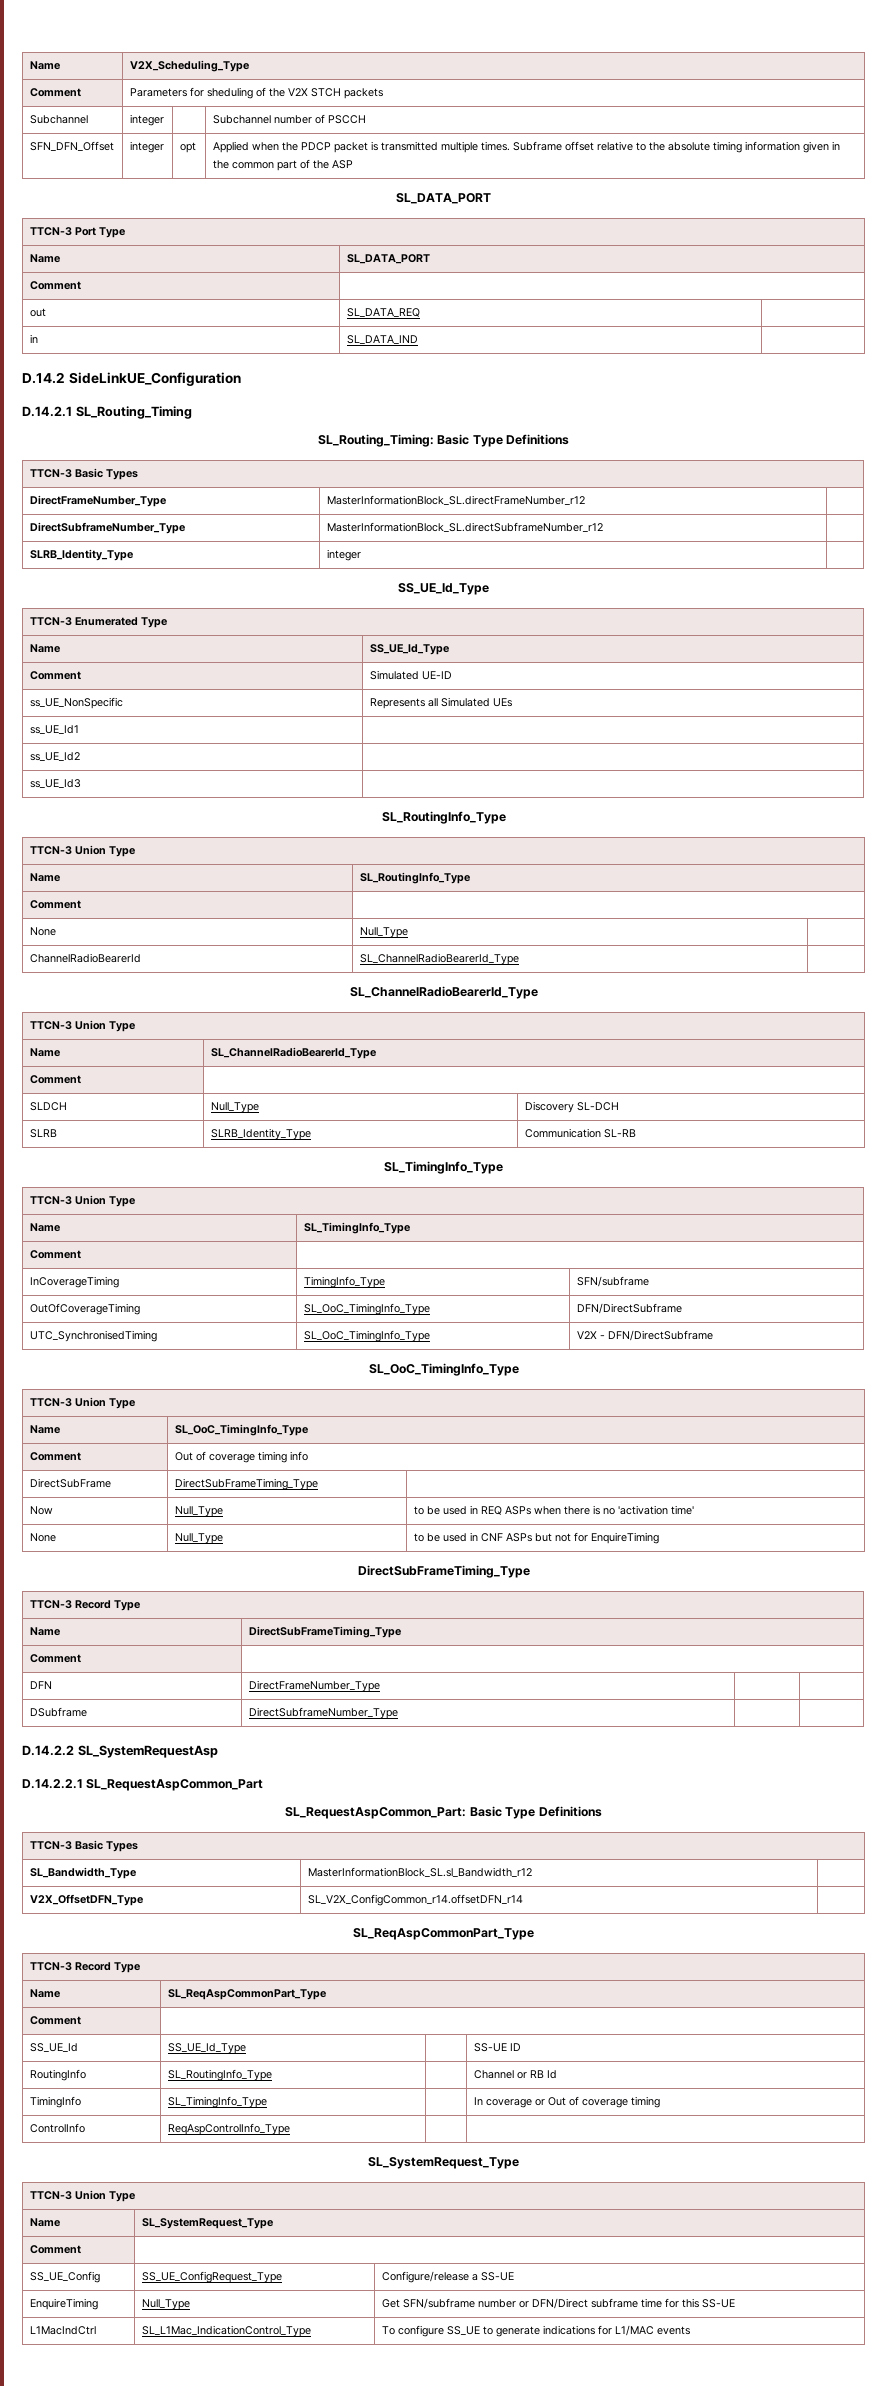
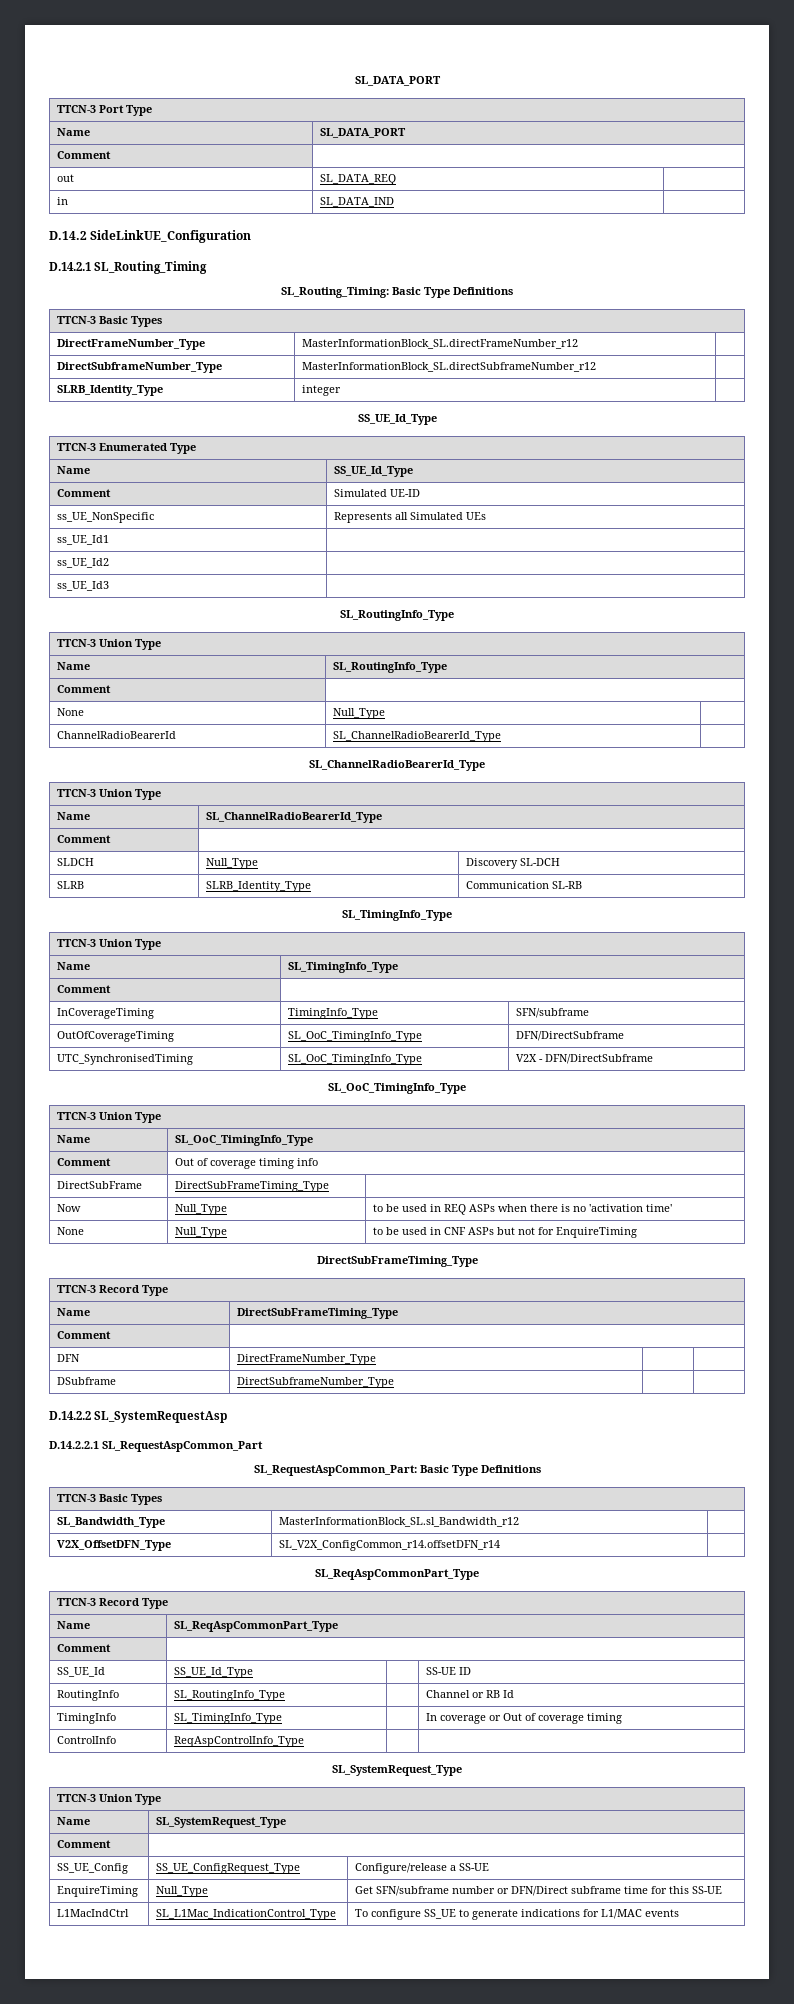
- Name | V2X_Scheduling_Type
- Comment | Parameters for sheduling of the V2X STCH packets
- Subchannel | integer | | Subchannel number of PSCCH
- SFN_DFN_Offset | integer | opt | Applied when the PDCP packet is transmitted multiple times. Subframe offset relative to the absolute timing information given in the common part of the ASP

